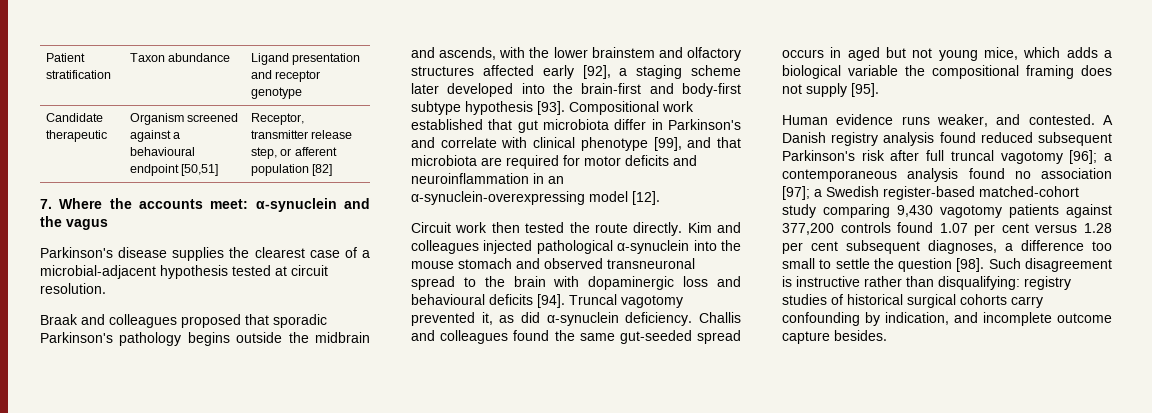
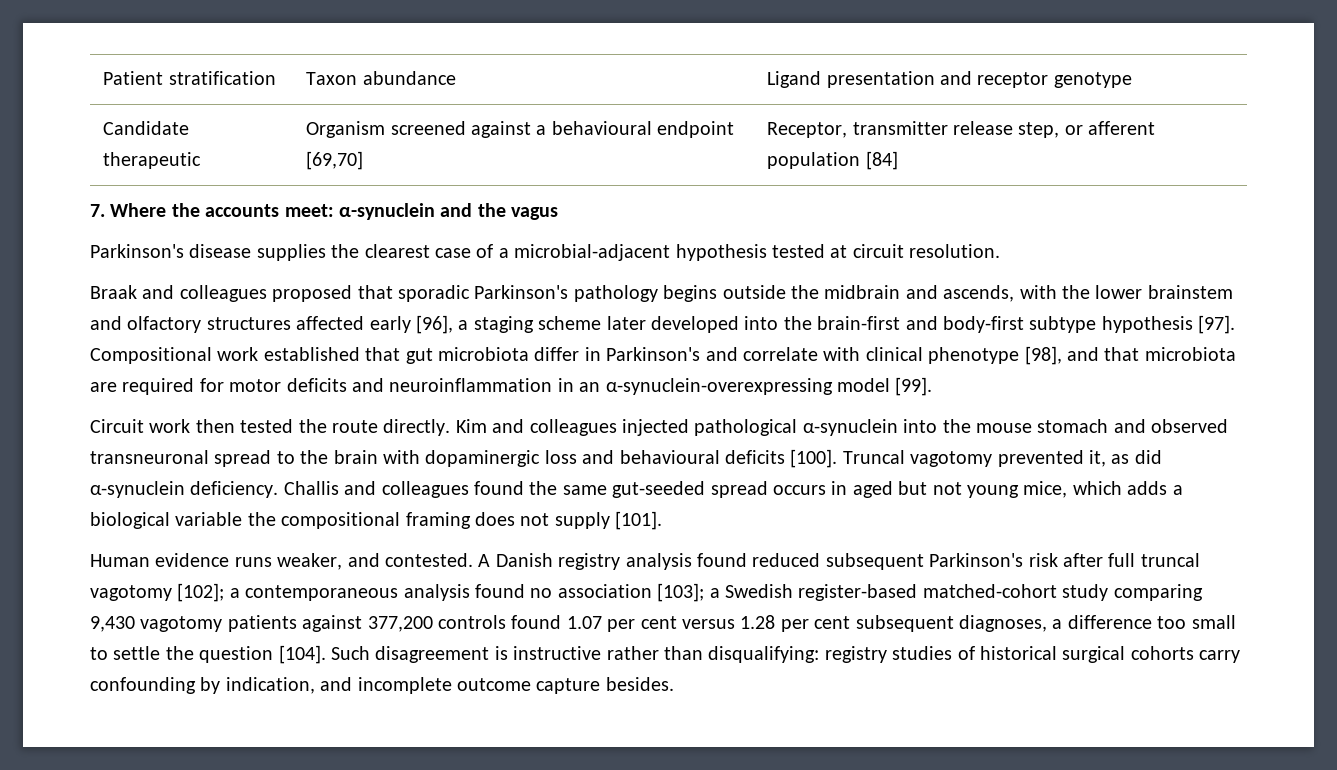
- Candidate therapeutic | Organism screened against a behavioural endpoint [50,51] | Receptor, transmitter release step, or afferent population [82]
+ Candidate therapeutic | Organism screened against a behavioural endpoint [69,70] | Receptor, transmitter release step, or afferent population [84]
- Braak and colleagues proposed that sporadic Parkinson's pathology begins outside the midbrain and ascends, with the lower brainstem and olfactory structures affected early [92], a staging scheme later developed into the brain-first and body-first subtype hypothesis [93].
+ Braak and colleagues proposed that sporadic Parkinson's pathology begins outside the midbrain and ascends, with the lower brainstem and olfactory structures affected early [96], a staging scheme later developed into the brain-first and body-first subtype hypothesis [97].
- Compositional work established that gut microbiota differ in Parkinson's and correlate with clinical phenotype [99], and that microbiota are required for motor deficits and neuroinflammation in an α-synuclein-overexpressing model [12].
+ Compositional work established that gut microbiota differ in Parkinson's and correlate with clinical phenotype [98], and that microbiota are required for motor deficits and neuroinflammation in an α-synuclein-overexpressing model [99].
- Kim and colleagues injected pathological α-synuclein into the mouse stomach and observed transneuronal spread to the brain with dopaminergic loss and behavioural deficits [94].
+ Kim and colleagues injected pathological α-synuclein into the mouse stomach and observed transneuronal spread to the brain with dopaminergic loss and behavioural deficits [100].
- Challis and colleagues found the same gut-seeded spread occurs in aged but not young mice, which adds a biological variable the compositional framing does not supply [95].
+ Challis and colleagues found the same gut-seeded spread occurs in aged but not young mice, which adds a biological variable the compositional framing does not supply [101].
- A Danish registry analysis found reduced subsequent Parkinson's risk after full truncal vagotomy [96]; a contemporaneous analysis found no association [97]; a Swedish register-based matched-cohort study comparing 9,430 vagotomy patients against 377,200 controls found 1.07 per cent versus 1.28 per cent subsequent diagnoses, a difference too small to settle the question [98].
+ A Danish registry analysis found reduced subsequent Parkinson's risk after full truncal vagotomy [102]; a contemporaneous analysis found no association [103]; a Swedish register-based matched-cohort study comparing 9,430 vagotomy patients against 377,200 controls found 1.07 per cent versus 1.28 per cent subsequent diagnoses, a difference too small to settle the question [104].

